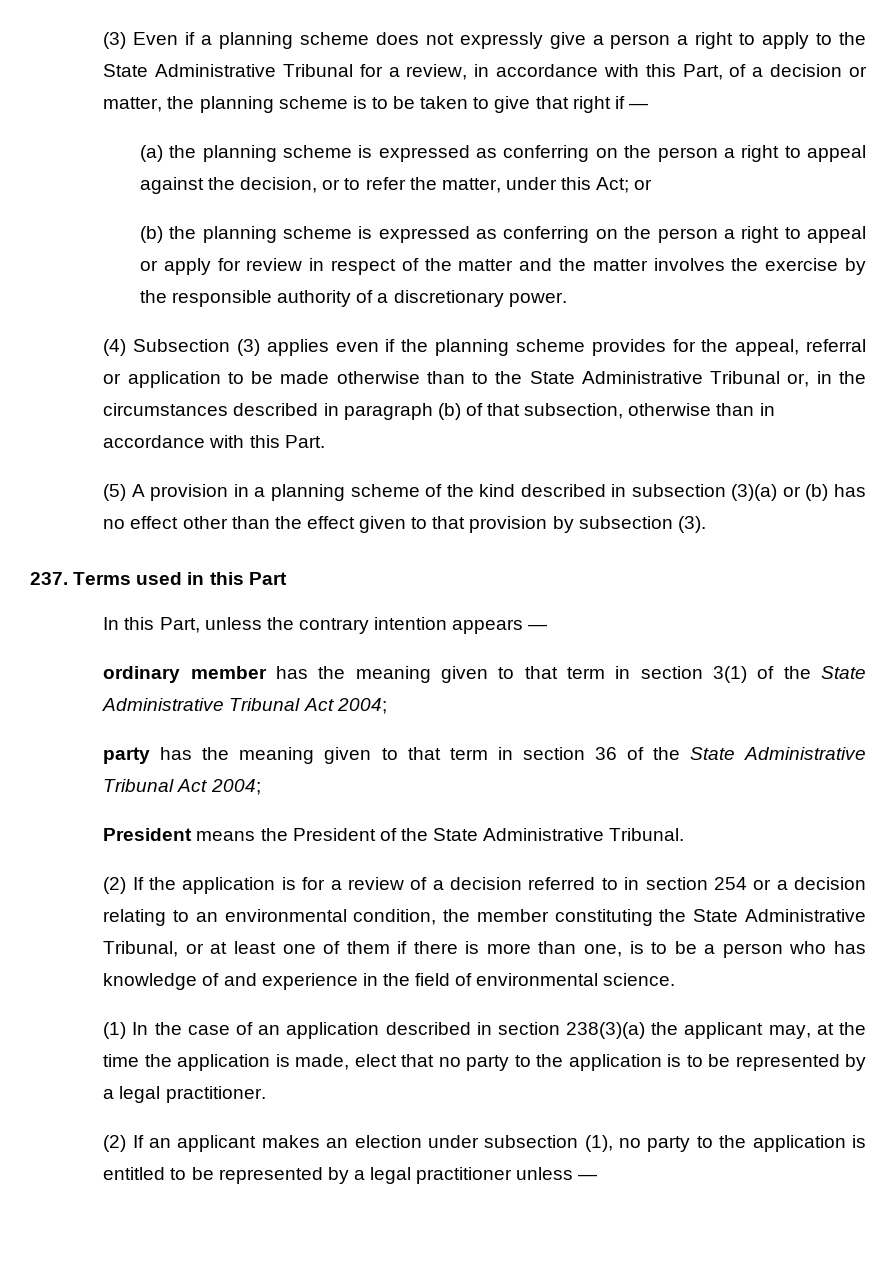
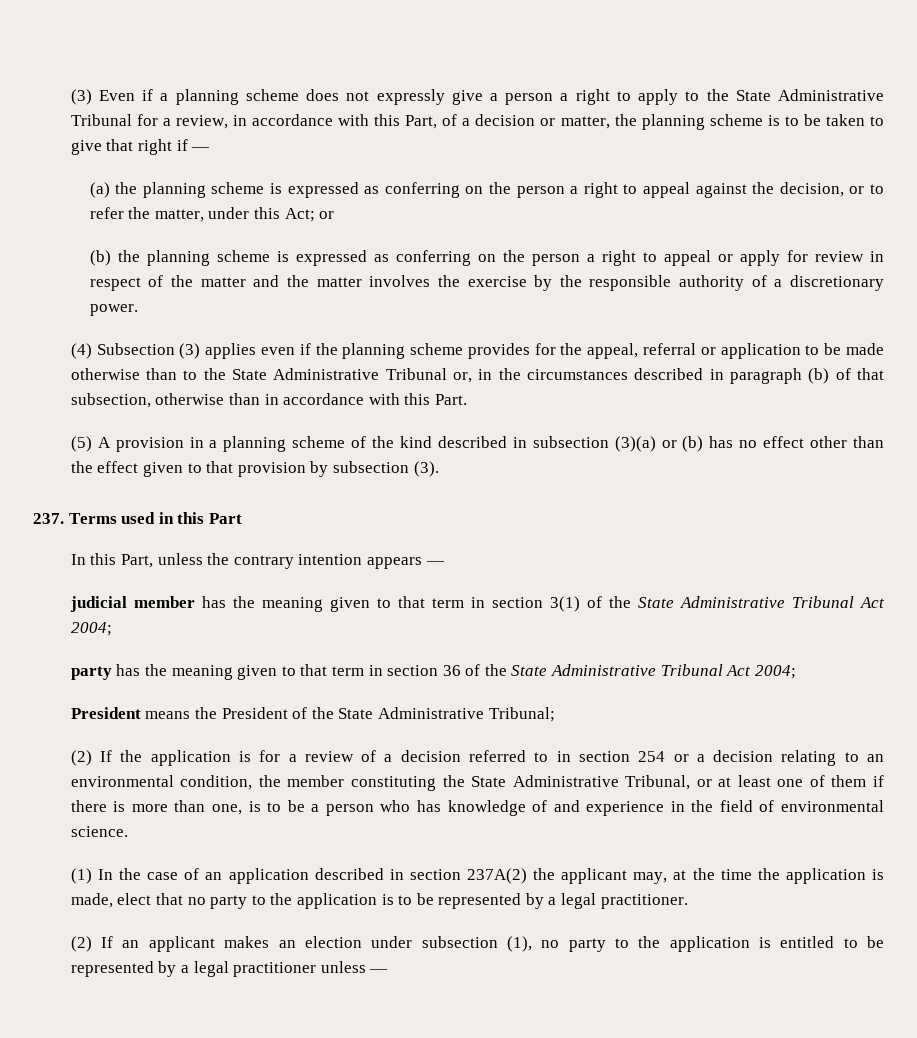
- ordinary member has the meaning given to that term in section 3(1) of the State Administrative Tribunal Act 2004;
+ judicial member has the meaning given to that term in section 3(1) of the State Administrative Tribunal Act 2004;
- President means the President of the State Administrative Tribunal.
+ President means the President of the State Administrative Tribunal;
- (1) In the case of an application described in section 238(3)(a) the applicant may, at the time the application is made, elect that no party to the application is to be represented by a legal practitioner.
+ (1) In the case of an application described in section 237A(2) the applicant may, at the time the application is made, elect that no party to the application is to be represented by a legal practitioner.

